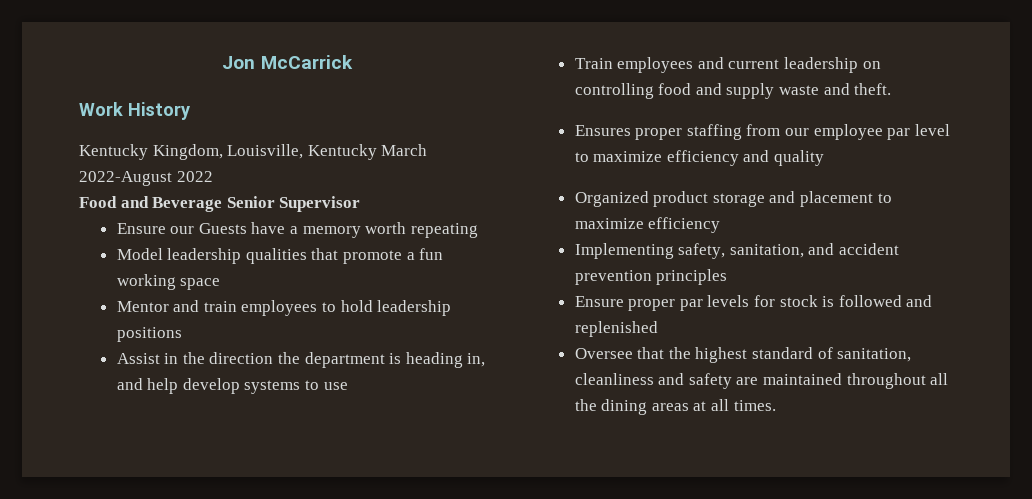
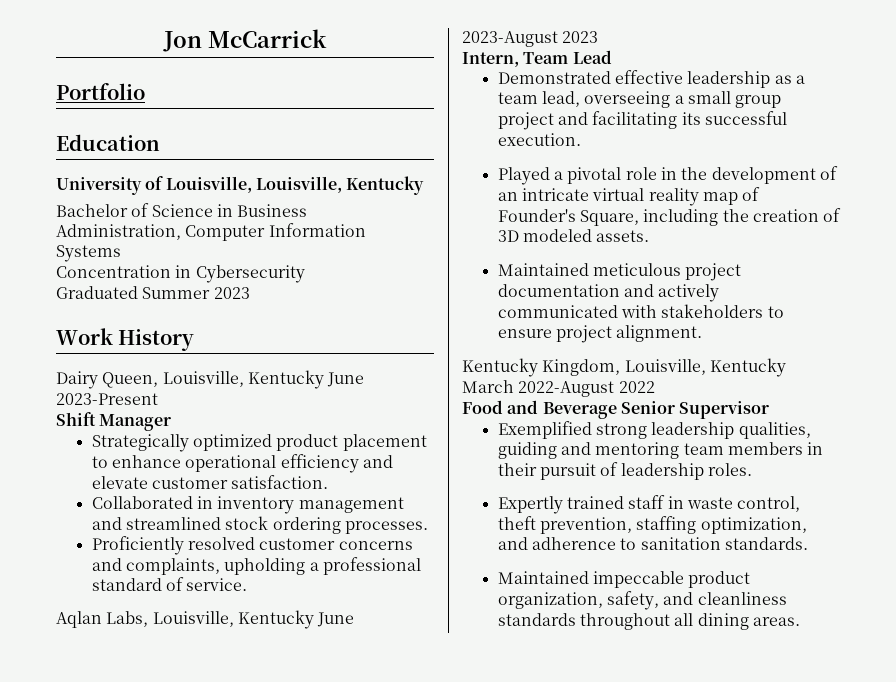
+ Portfolio
+ Education
+ University of Louisville, Louisville, Kentucky
+ Bachelor of Science in Business Administration, Computer Information Systems
+ Concentration in Cybersecurity
+ Graduated Summer 2023
  Work History
+ Dairy Queen, Louisville, Kentucky June 2023-Present
+ Shift Manager
+ Strategically optimized product placement to enhance operational efficiency and elevate customer satisfaction.
+ Collaborated in inventory management and streamlined stock ordering processes.
+ Proficiently resolved customer concerns and complaints, upholding a professional standard of service.
+ Aqlan Labs, Louisville, Kentucky June 2023-August 2023
+ Intern, Team Lead
+ Demonstrated effective leadership as a team lead, overseeing a small group project and facilitating its successful execution.
+ Played a pivotal role in the development of an intricate virtual reality map of Founder's Square, including the creation of 3D modeled assets.
+ Maintained meticulous project documentation and actively communicated with stakeholders to ensure project alignment.
- Ensure our Guests have a memory worth repeating
- Model leadership qualities that promote a fun working space
- Mentor and train employees to hold leadership positions
- Assist in the direction the department is heading in, and help develop systems to use
- Train employees and current leadership on controlling food and supply waste and theft.
- Ensures proper staffing from our employee par level to maximize efficiency and quality
- Organized product storage and placement to maximize efficiency
- Implementing safety, sanitation, and accident prevention principles
- Ensure proper par levels for stock is followed and replenished
- Oversee that the highest standard of sanitation, cleanliness and safety are maintained throughout all the dining areas at all times.
+ Exemplified strong leadership qualities, guiding and mentoring team members in their pursuit of leadership roles.
+ Expertly trained staff in waste control, theft prevention, staffing optimization, and adherence to sanitation standards.
+ Maintained impeccable product organization, safety, and cleanliness standards throughout all dining areas.

